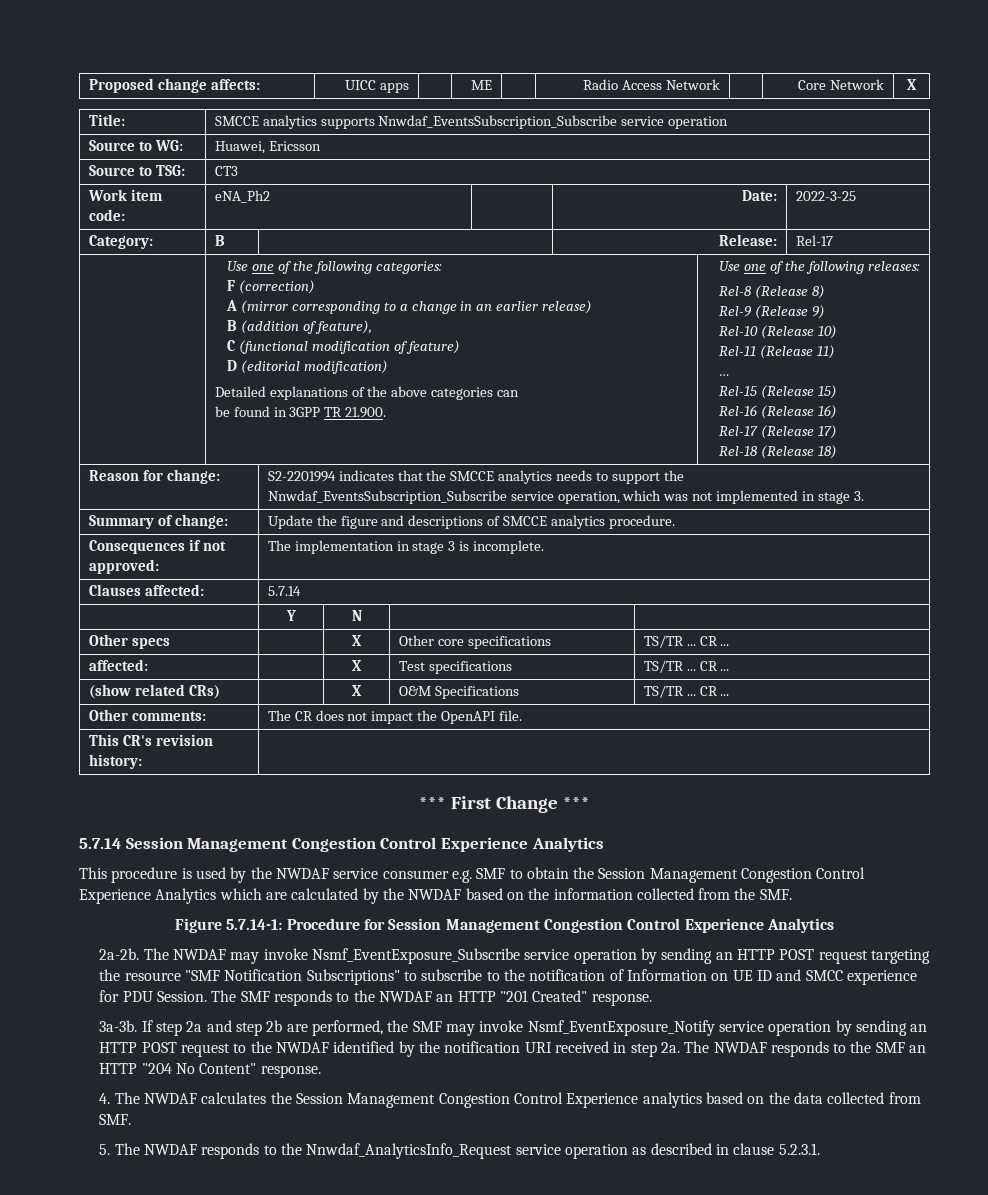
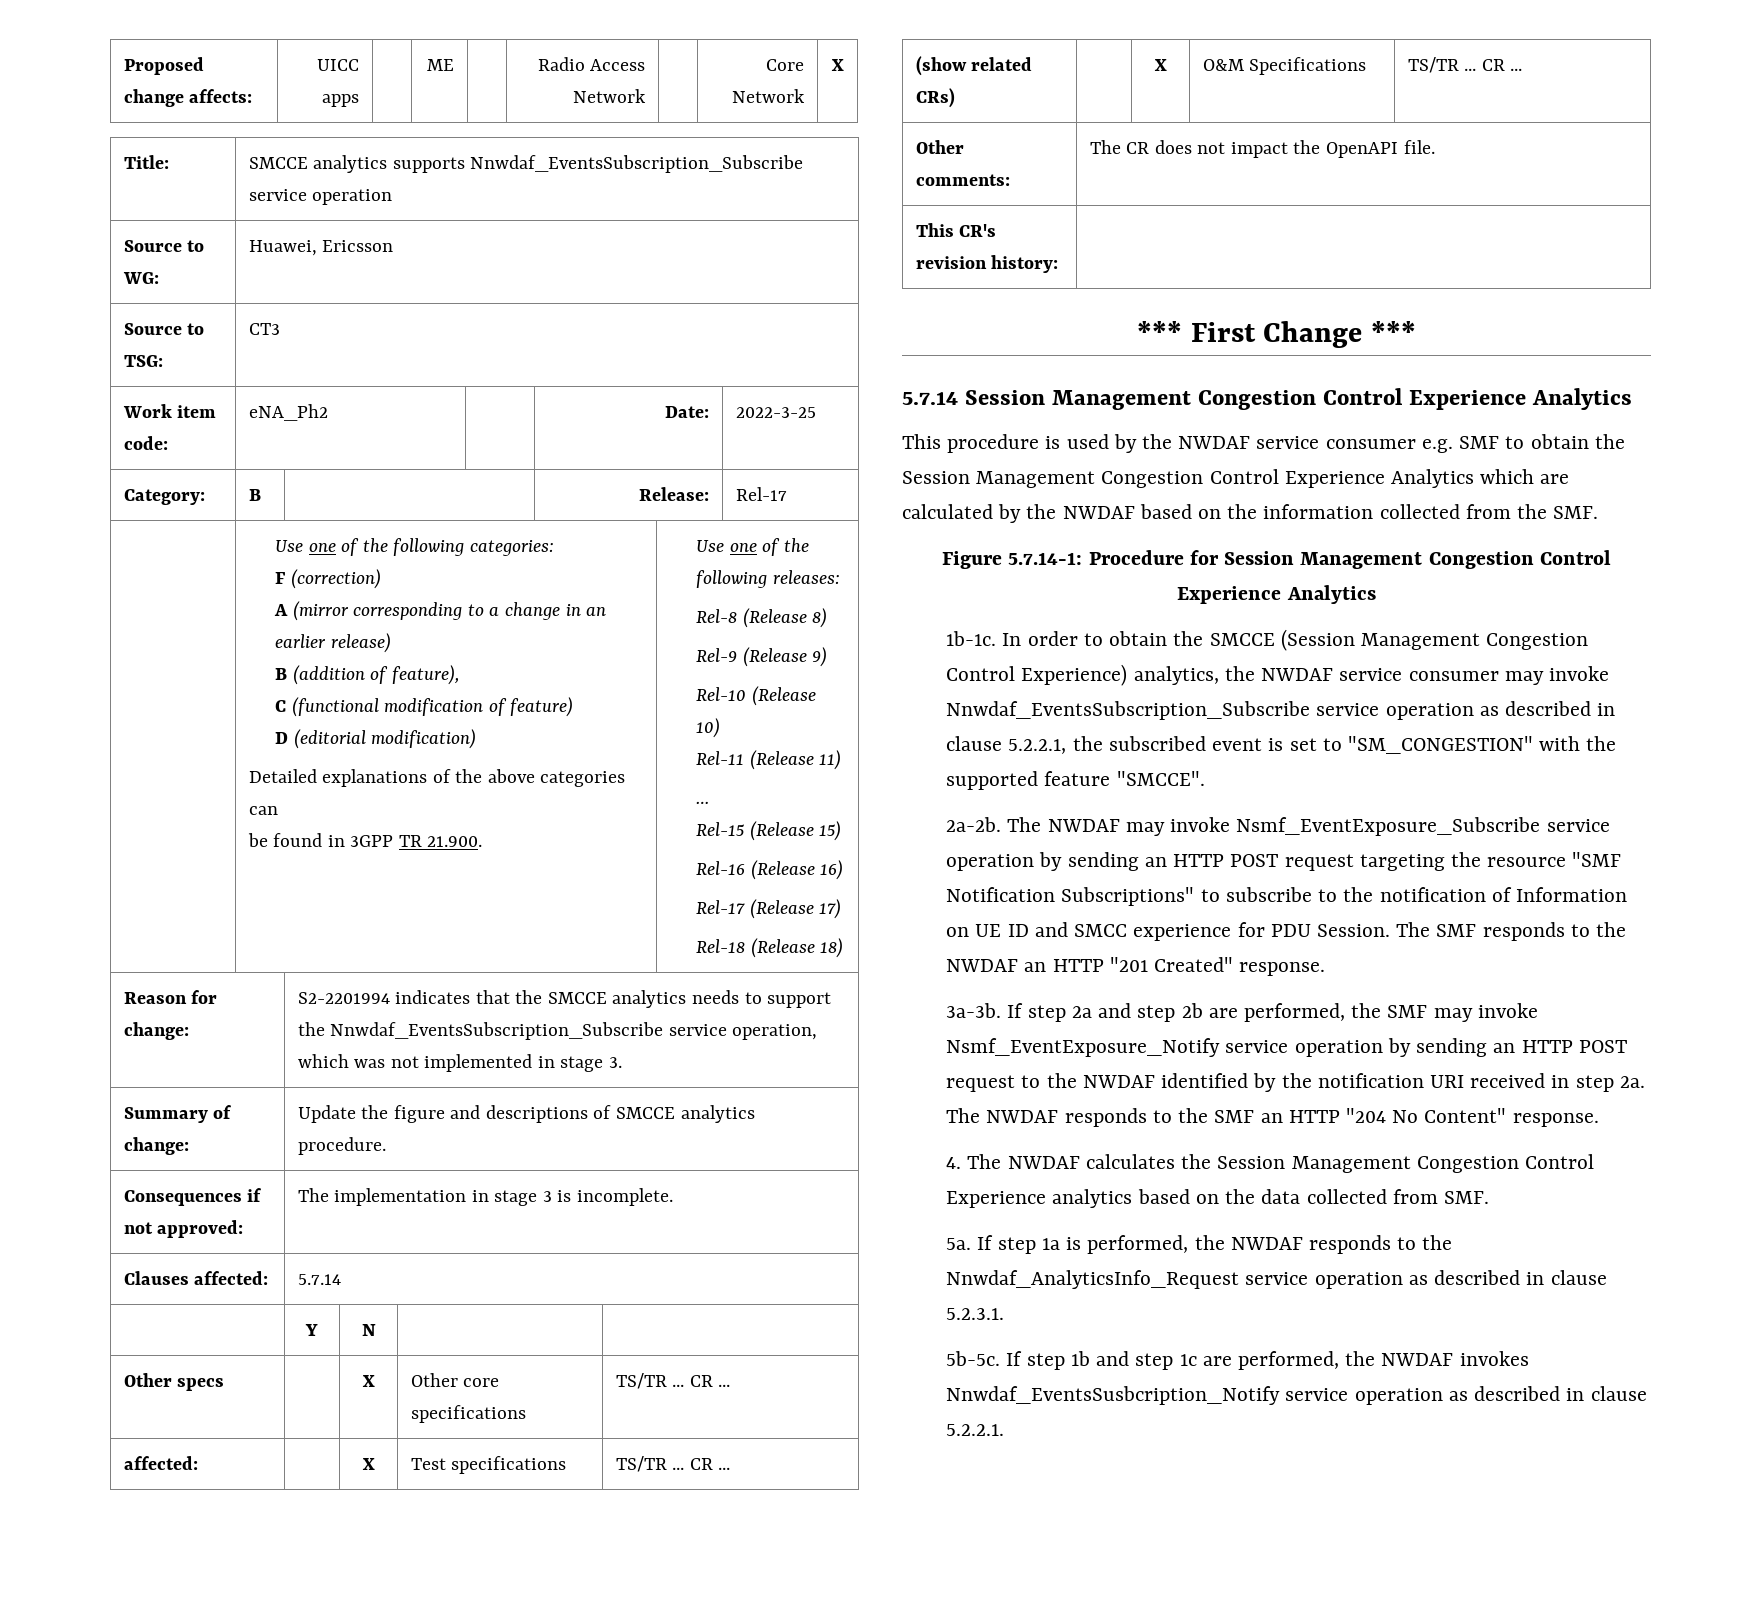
+ 1b-1c. In order to obtain the SMCCE (Session Management Congestion Control Experience) analytics, the NWDAF service consumer may invoke Nnwdaf_EventsSubscription_Subscribe service operation as described in clause 5.2.2.1, the subscribed event is set to "SM_CONGESTION" with the supported feature "SMCCE".
- 5. The NWDAF responds to the Nnwdaf_AnalyticsInfo_Request service operation as described in clause 5.2.3.1.
+ 5a. If step 1a is performed, the NWDAF responds to the Nnwdaf_AnalyticsInfo_Request service operation as described in clause 5.2.3.1.
+ 5b-5c. If step 1b and step 1c are performed, the NWDAF invokes Nnwdaf_EventsSusbcription_Notify service operation as described in clause 5.2.2.1.

